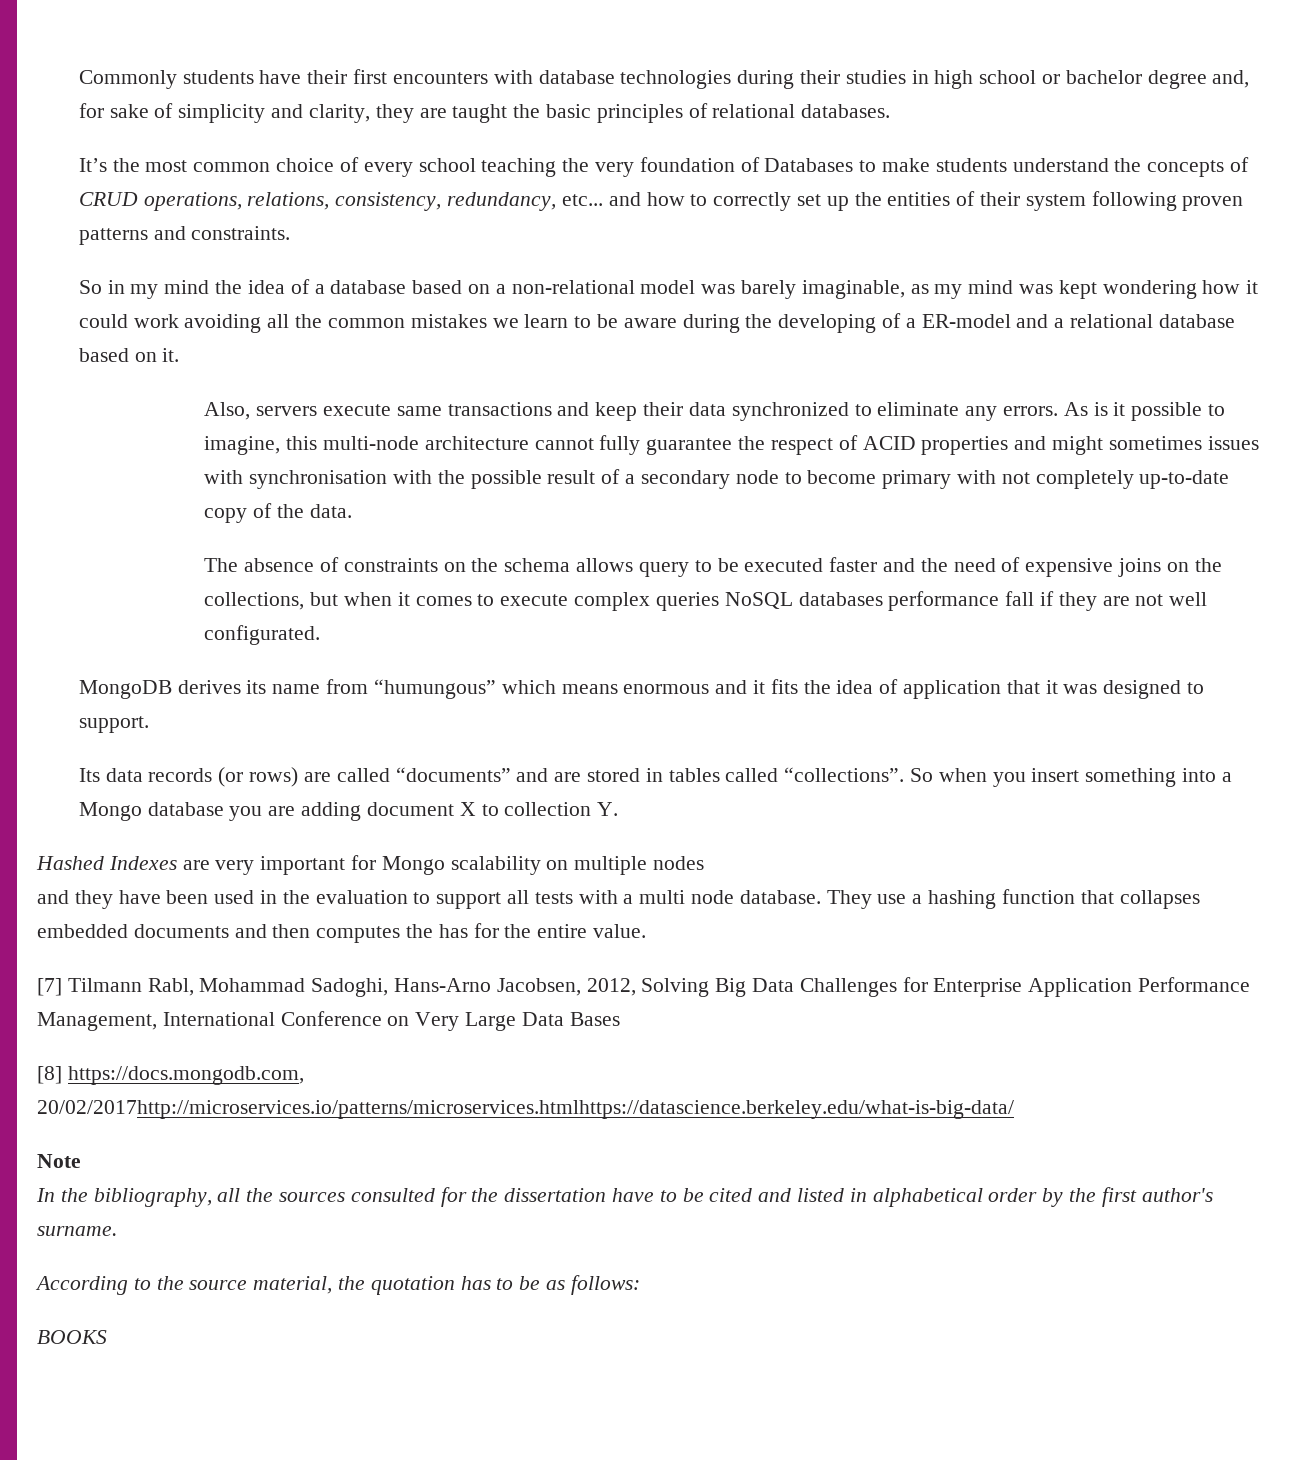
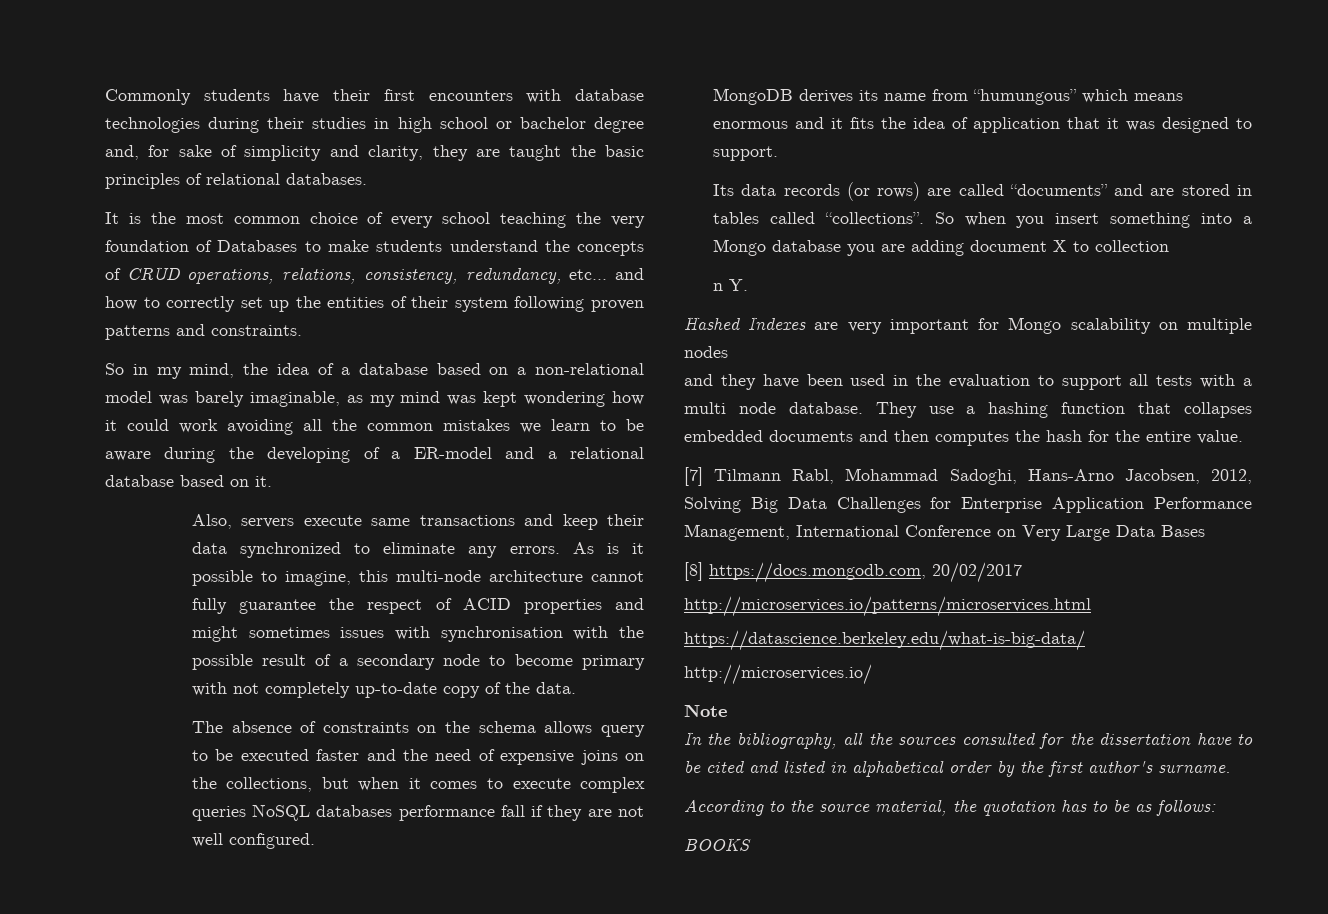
- It’s the most common choice of every school teaching the very foundation of Databases to make students understand the concepts of CRUD operations, relations, consistency, redundancy, etc... and how to correctly set up the entities of their system following proven patterns and constraints.
+ It is the most common choice of every school teaching the very foundation of Databases to make students understand the concepts of CRUD operations, relations, consistency, redundancy, etc... and how to correctly set up the entities of their system following proven patterns and constraints.
- So in my mind the idea of a database based on a non-relational model was barely imaginable, as my mind was kept wondering how it could work avoiding all the common mistakes we learn to be aware during the developing of a ER-model and a relational database based on it.
+ So in my mind, the idea of a database based on a non-relational model was barely imaginable, as my mind was kept wondering how it could work avoiding all the common mistakes we learn to be aware during the developing of a ER-model and a relational database based on it.
- The absence of constraints on the schema allows query to be executed faster and the need of expensive joins on the collections, but when it comes to execute complex queries NoSQL databases performance fall if they are not well configurated.
+ The absence of constraints on the schema allows query to be executed faster and the need of expensive joins on the collections, but when it comes to execute complex queries NoSQL databases performance fall if they are not well configured.
- So when you insert something into a Mongo database you are adding document X to collection Y.
+ So when you insert something into a Mongo database you are adding document X to collection
+ n Y.
- They use a hashing function that collapses embedded documents and then computes the has for the entire value.
+ They use a hashing function that collapses embedded documents and then computes the hash for the entire value.
- [8] https://docs.mongodb.com, 20/02/2017http://microservices.io/patterns/microservices.htmlhttps://datascience.berkeley.edu/what-is-big-data/
+ [8] https://docs.mongodb.com, 20/02/2017
+ http://microservices.io/patterns/microservices.html
+ https://datascience.berkeley.edu/what-is-big-data/
+ http://microservices.io/

